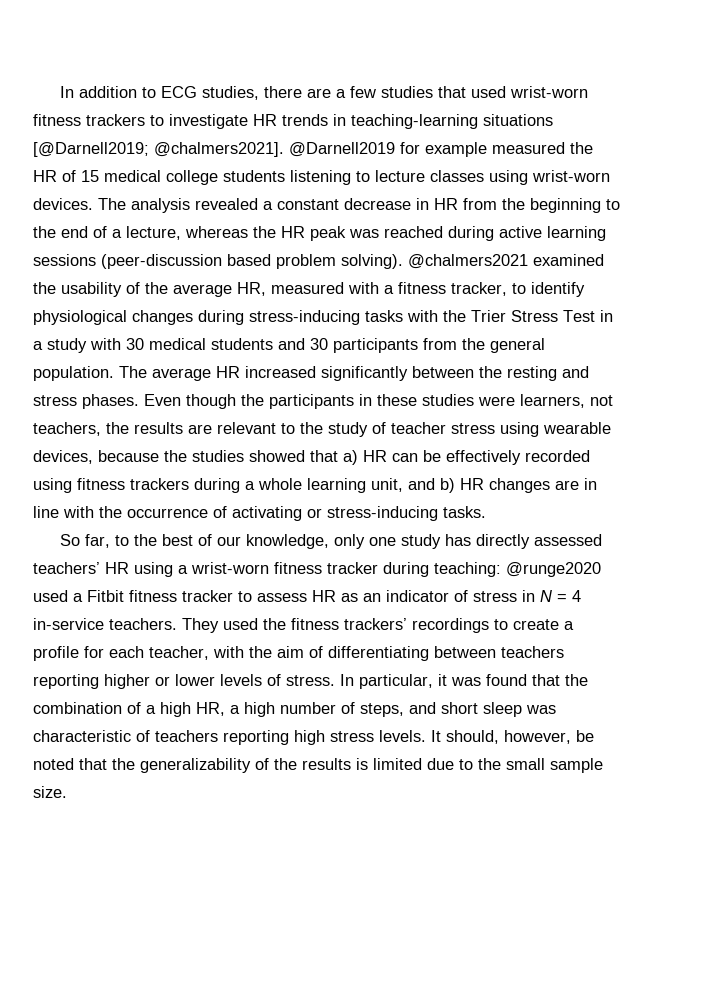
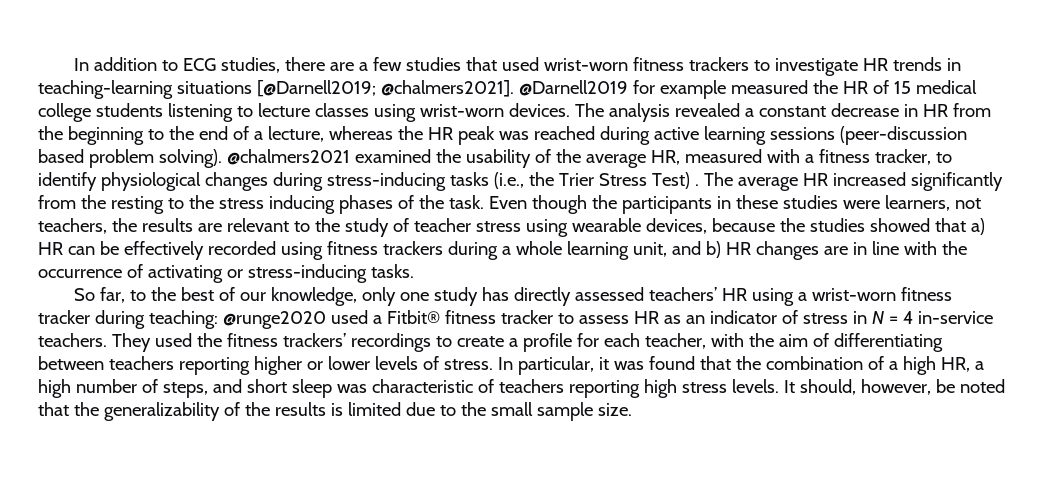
- @chalmers2021 examined the usability of the average HR, measured with a fitness tracker, to identify physiological changes during stress-inducing tasks with the Trier Stress Test in a study with 30 medical students and 30 participants from the general population.
+ @chalmers2021 examined the usability of the average HR, measured with a fitness tracker, to identify physiological changes during stress-inducing tasks (i.e., the Trier Stress Test) .
- The average HR increased significantly between the resting and stress phases.
+ The average HR increased significantly from the resting to the stress inducing phases of the task.
- So far, to the best of our knowledge, only one study has directly assessed teachers’ HR using a wrist-worn fitness tracker during teaching: @runge2020 used a Fitbit fitness tracker to assess HR as an indicator of stress in N = 4 in-service teachers.
+ So far, to the best of our knowledge, only one study has directly assessed teachers’ HR using a wrist-worn fitness tracker during teaching: @runge2020 used a Fitbit® fitness tracker to assess HR as an indicator of stress in N = 4 in-service teachers.

